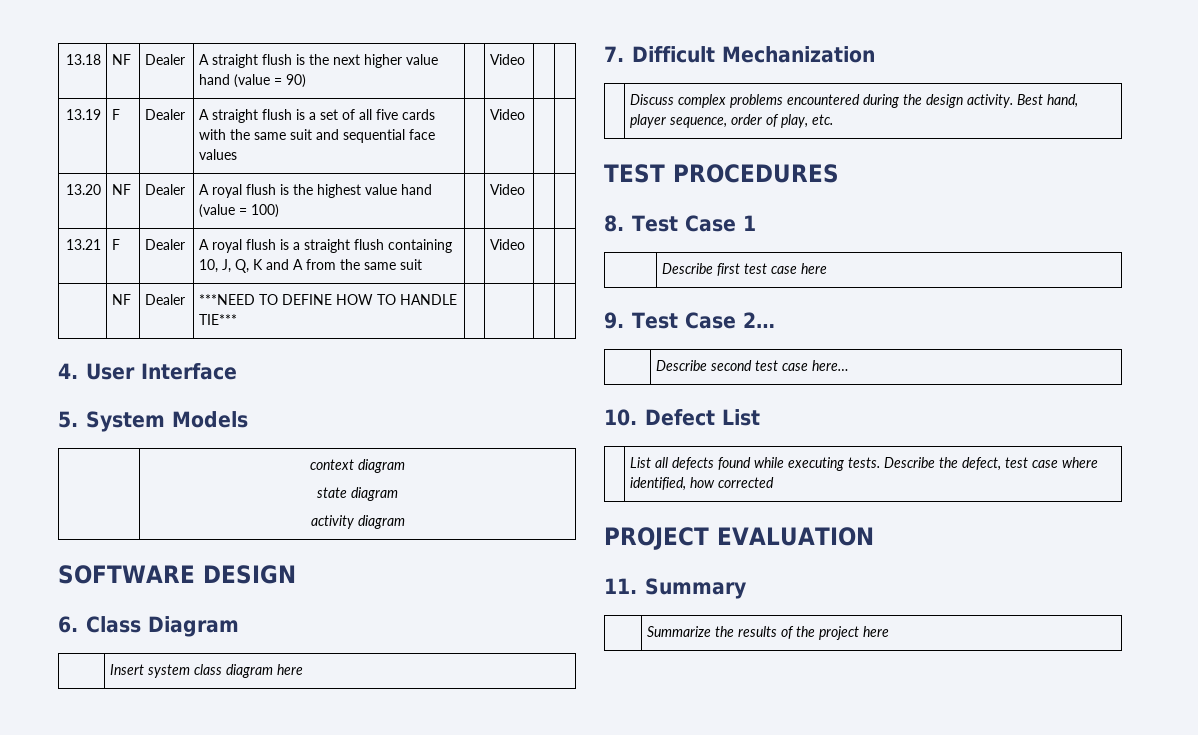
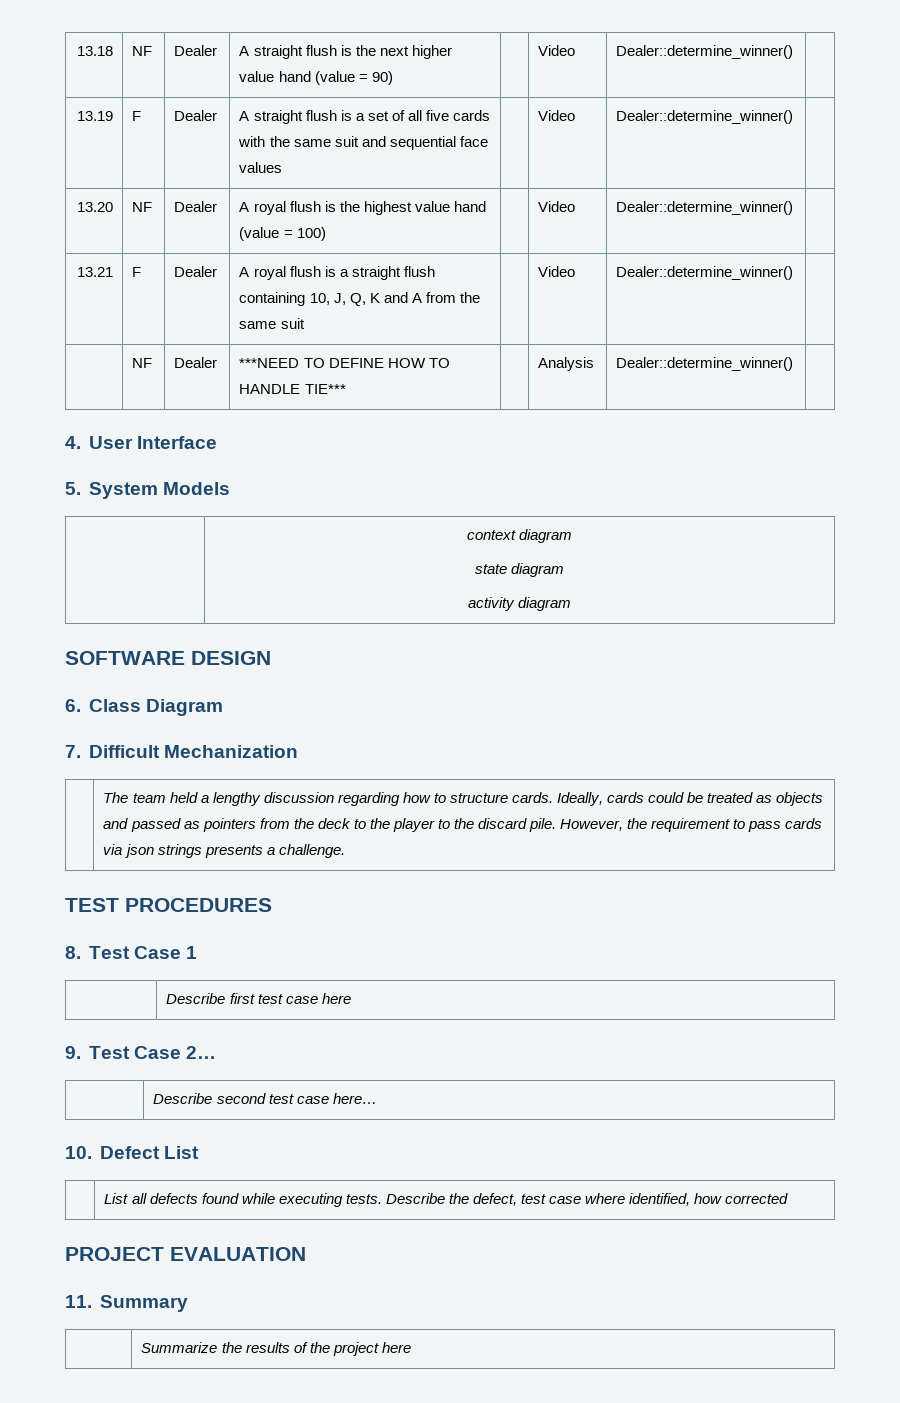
- 13.18 | NF | Dealer | A straight flush is the next higher value hand (value = 90) | | Video | |
+ 13.18 | NF | Dealer | A straight flush is the next higher value hand (value = 90) | | Video | Dealer::determine_winner() |
- 13.19 | F | Dealer | A straight flush is a set of all five cards with the same suit and sequential face values | | Video | |
+ 13.19 | F | Dealer | A straight flush is a set of all five cards with the same suit and sequential face values | | Video | Dealer::determine_winner() |
- 13.20 | NF | Dealer | A royal flush is the highest value hand (value = 100) | | Video | |
+ 13.20 | NF | Dealer | A royal flush is the highest value hand (value = 100) | | Video | Dealer::determine_winner() |
- 13.21 | F | Dealer | A royal flush is a straight flush containing 10, J, Q, K and A from the same suit | | Video | |
+ 13.21 | F | Dealer | A royal flush is a straight flush containing 10, J, Q, K and A from the same suit | | Video | Dealer::determine_winner() |
- | NF | Dealer | ***NEED TO DEFINE HOW TO HANDLE TIE*** | | | |
+ | NF | Dealer | ***NEED TO DEFINE HOW TO HANDLE TIE*** | | Analysis | Dealer::determine_winner() |
- | Insert system class diagram here
  7. Difficult Mechanization
- | Discuss complex problems encountered during the design activity. Best hand, player sequence, order of play, etc.
+ | The team held a lengthy discussion regarding how to structure cards. Ideally, cards could be treated as objects and passed as pointers from the deck to the player to the discard pile. However, the requirement to pass cards via json strings presents a challenge.

